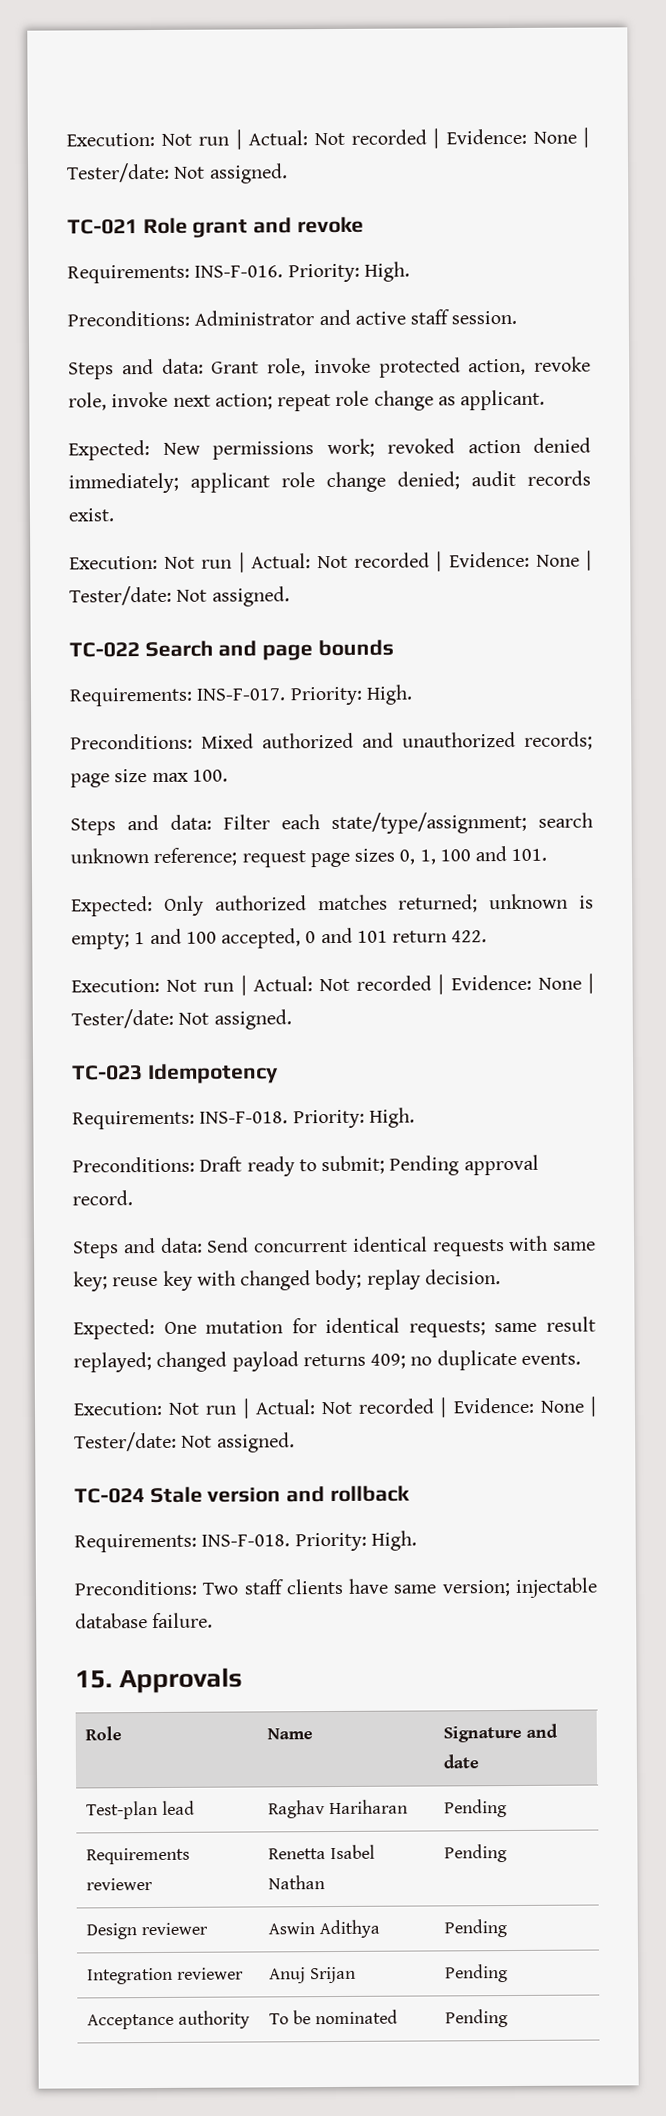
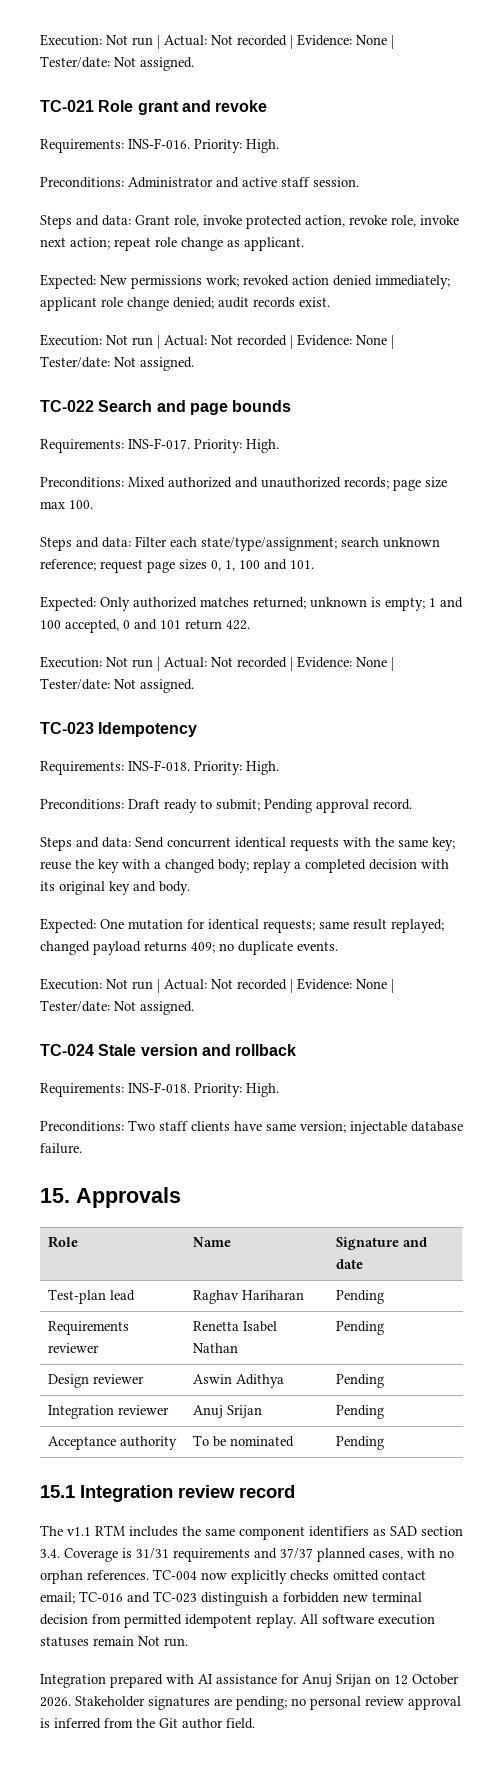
- Steps and data: Send concurrent identical requests with same key; reuse key with changed body; replay decision.
+ Steps and data: Send concurrent identical requests with the same key; reuse the key with a changed body; replay a completed decision with its original key and body.
+ 15.1 Integration review record
+ The v1.1 RTM includes the same component identifiers as SAD section 3.4. Coverage is 31/31 requirements and 37/37 planned cases, with no orphan references. TC-004 now explicitly checks omitted contact email; TC-016 and TC-023 distinguish a forbidden new terminal decision from permitted idempotent replay. All software execution statuses remain Not run.
+ Integration prepared with AI assistance for Anuj Srijan on 12 October 2026. Stakeholder signatures are pending; no personal review approval is inferred from the Git author field.

